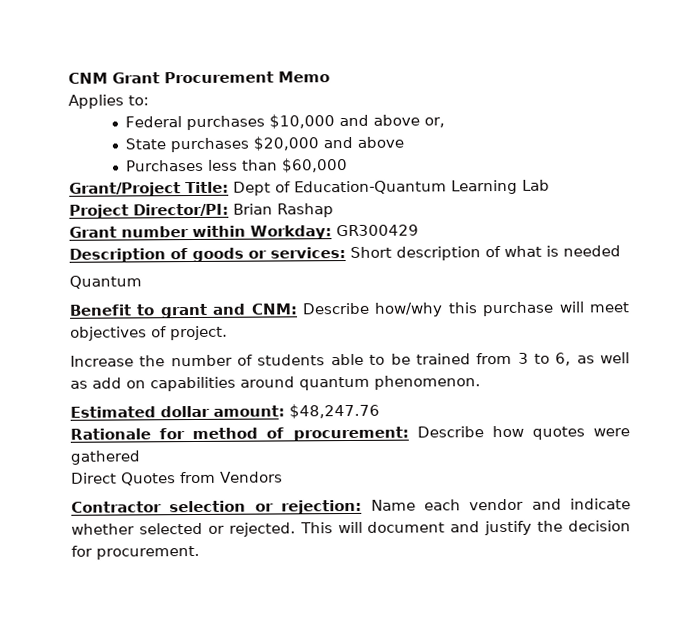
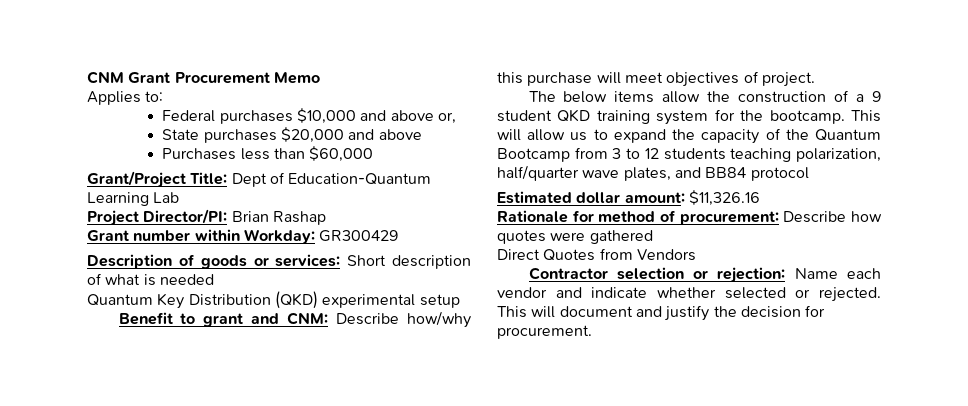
- Quantum
+ Quantum Key Distribution (QKD) experimental setup
- Increase the number of students able to be trained from 3 to 6, as well as add on capabilities around quantum phenomenon.
+ The below items allow the construction of a 9 student QKD training system for the bootcamp. This will allow us to expand the capacity of the Quantum Bootcamp from 3 to 12 students teaching polarization, half/quarter wave plates, and BB84 protocol
- Estimated dollar amount: $48,247.76
+ Estimated dollar amount: $11,326.16

